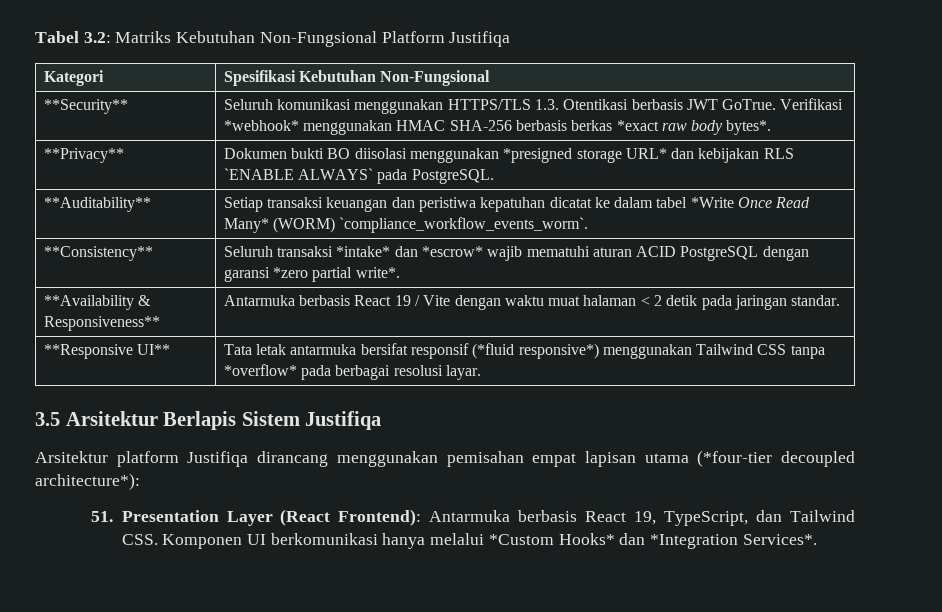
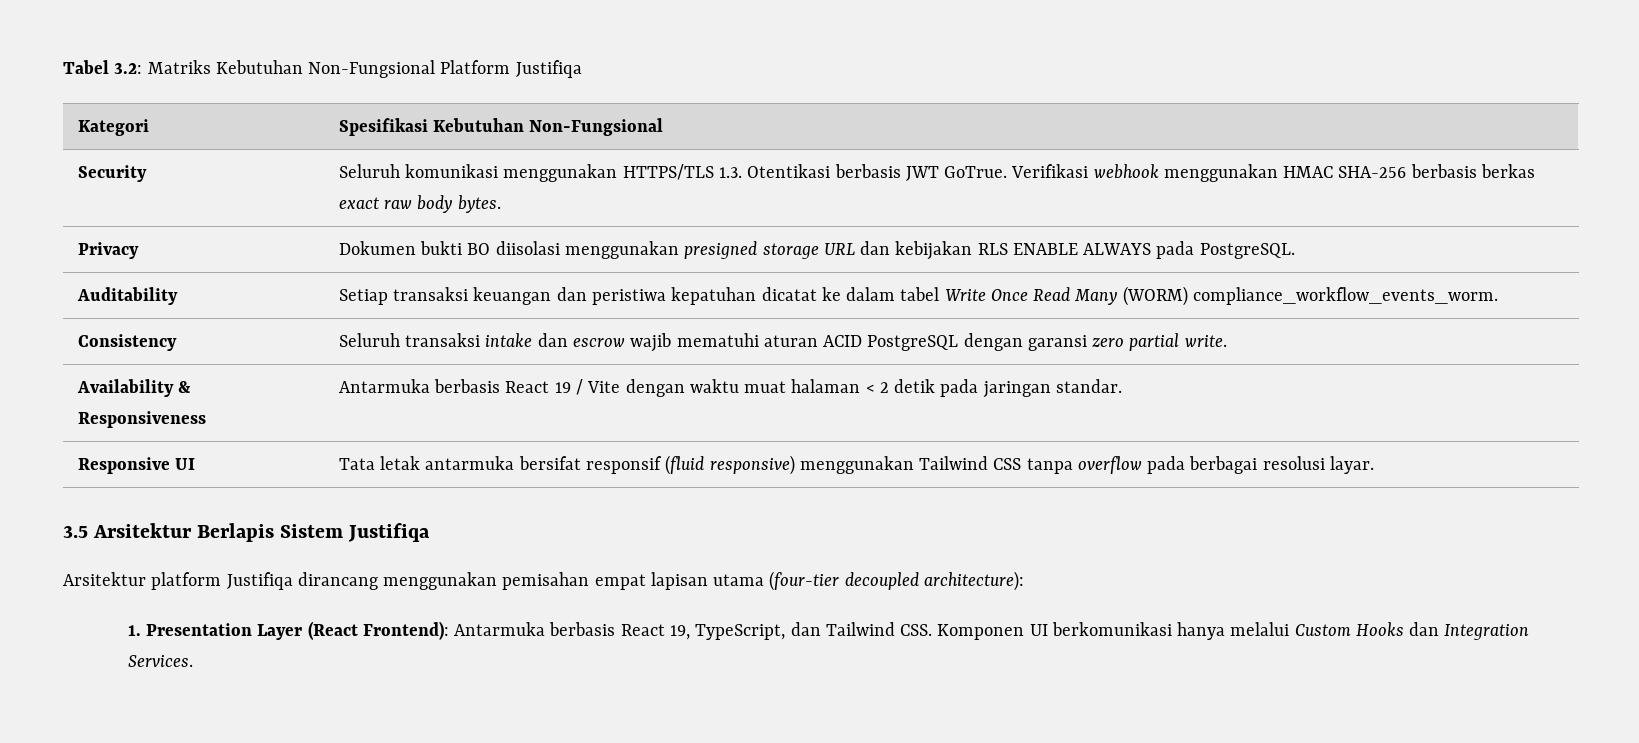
- **Security** | Seluruh komunikasi menggunakan HTTPS/TLS 1.3. Otentikasi berbasis JWT GoTrue. Verifikasi *webhook* menggunakan HMAC SHA-256 berbasis berkas *exact raw body bytes*.
- **Privacy** | Dokumen bukti BO diisolasi menggunakan *presigned storage URL* dan kebijakan RLS `ENABLE ALWAYS` pada PostgreSQL.
+ Security | Seluruh komunikasi menggunakan HTTPS/TLS 1.3. Otentikasi berbasis JWT GoTrue. Verifikasi webhook menggunakan HMAC SHA-256 berbasis berkas exact raw body bytes.
+ Privacy | Dokumen bukti BO diisolasi menggunakan presigned storage URL dan kebijakan RLS ENABLE ALWAYS pada PostgreSQL.
- **Auditability** | Setiap transaksi keuangan dan peristiwa kepatuhan dicatat ke dalam tabel *Write Once Read Many* (WORM) `compliance_workflow_events_worm`.
- **Consistency** | Seluruh transaksi *intake* dan *escrow* wajib mematuhi aturan ACID PostgreSQL dengan garansi *zero partial write*.
- **Availability & Responsiveness** | Antarmuka berbasis React 19 / Vite dengan waktu muat halaman < 2 detik pada jaringan standar.
+ Auditability | Setiap transaksi keuangan dan peristiwa kepatuhan dicatat ke dalam tabel Write Once Read Many (WORM) compliance_workflow_events_worm.
+ Consistency | Seluruh transaksi intake dan escrow wajib mematuhi aturan ACID PostgreSQL dengan garansi zero partial write.
+ Availability & Responsiveness | Antarmuka berbasis React 19 / Vite dengan waktu muat halaman < 2 detik pada jaringan standar.
- **Responsive UI** | Tata letak antarmuka bersifat responsif (*fluid responsive*) menggunakan Tailwind CSS tanpa *overflow* pada berbagai resolusi layar.
+ Responsive UI | Tata letak antarmuka bersifat responsif (fluid responsive) menggunakan Tailwind CSS tanpa overflow pada berbagai resolusi layar.
- Arsitektur platform Justifiqa dirancang menggunakan pemisahan empat lapisan utama (*four-tier decoupled architecture*):
- 51. Presentation Layer (React Frontend): Antarmuka berbasis React 19, TypeScript, dan Tailwind CSS. Komponen UI berkomunikasi hanya melalui *Custom Hooks* dan *Integration Services*.
+ Arsitektur platform Justifiqa dirancang menggunakan pemisahan empat lapisan utama (four-tier decoupled architecture):
+ 1. Presentation Layer (React Frontend): Antarmuka berbasis React 19, TypeScript, dan Tailwind CSS. Komponen UI berkomunikasi hanya melalui Custom Hooks dan Integration Services.

